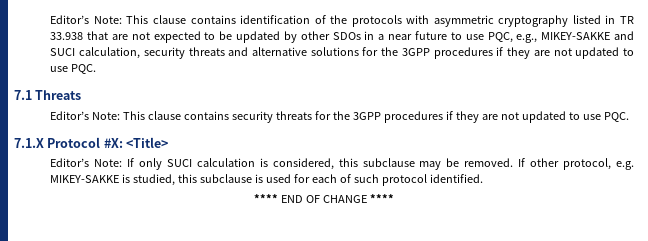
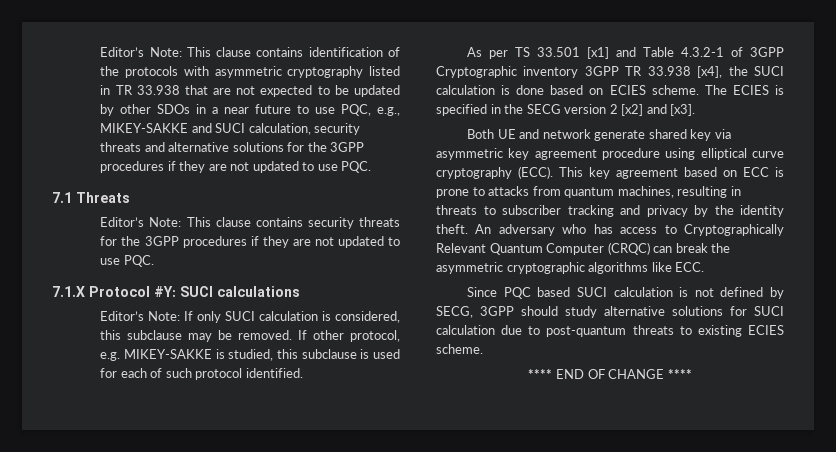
- 7.1.X Protocol #X: <Title>
+ 7.1.X Protocol #Y: SUCI calculations
+ As per TS 33.501 [x1] and Table 4.3.2-1 of 3GPP Cryptographic inventory 3GPP TR 33.938 [x4], the SUCI calculation is done based on ECIES scheme. The ECIES is specified in the SECG version 2 [x2] and [x3].
+ Both UE and network generate shared key via asymmetric key agreement procedure using elliptical curve cryptography (ECC). This key agreement based on ECC is prone to attacks from quantum machines, resulting in threats to subscriber tracking and privacy by the identity theft. An adversary who has access to Cryptographically Relevant Quantum Computer (CRQC) can break the asymmetric cryptographic algorithms like ECC.
+ Since PQC based SUCI calculation is not defined by SECG, 3GPP should study alternative solutions for SUCI calculation due to post-quantum threats to existing ECIES scheme.

